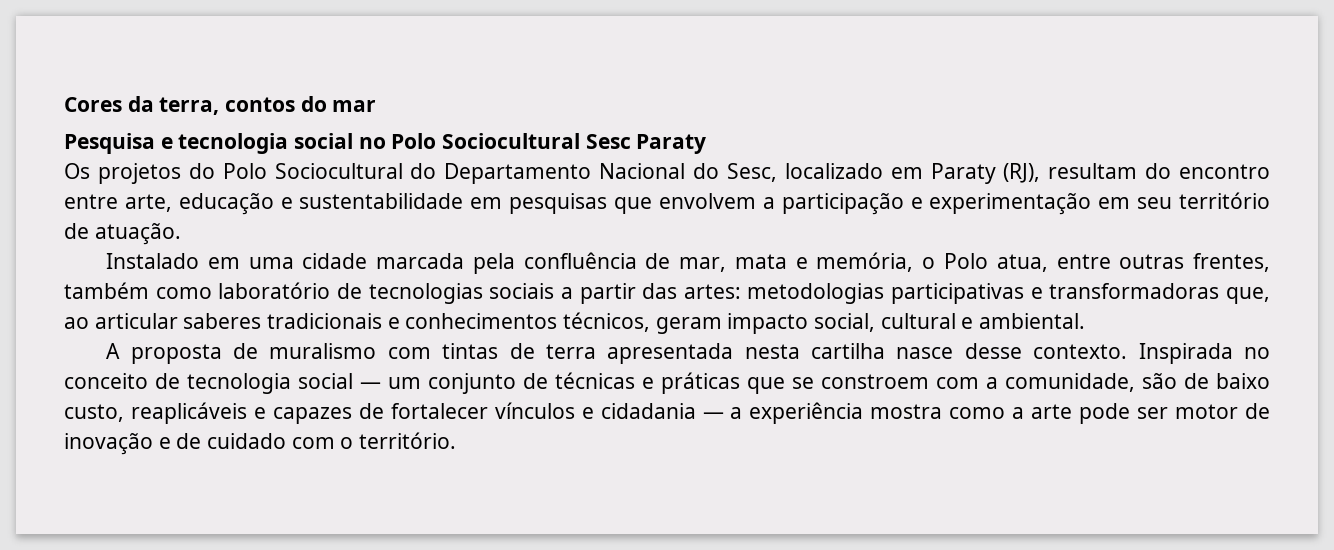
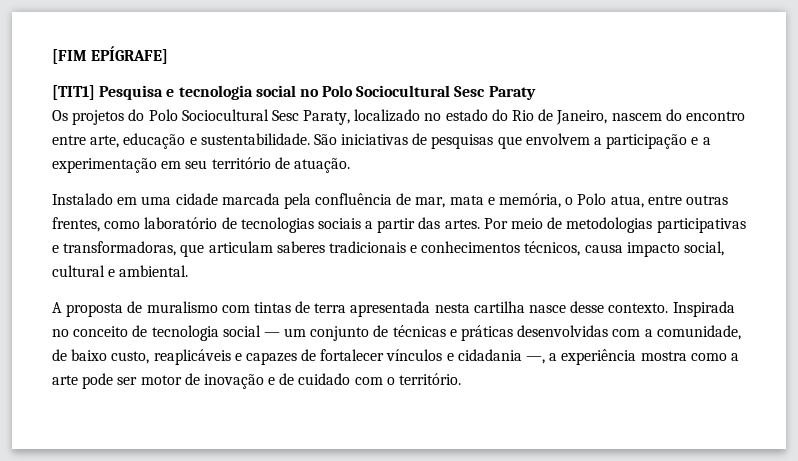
- Cores da terra, contos do mar
- Pesquisa e tecnologia social no Polo Sociocultural Sesc Paraty
+ [FIM EPÍGRAFE]
+ [TIT1] Pesquisa e tecnologia social no Polo Sociocultural Sesc Paraty
- Os projetos do Polo Sociocultural do Departamento Nacional do Sesc, localizado em Paraty (RJ), resultam do encontro entre arte, educação e sustentabilidade em pesquisas que envolvem a participação e experimentação em seu território de atuação.
+ Os projetos do Polo Sociocultural Sesc Paraty, localizado no estado do Rio de Janeiro, nascem do encontro entre arte, educação e sustentabilidade. São iniciativas de pesquisas que envolvem a participação e a experimentação em seu território de atuação.
- Instalado em uma cidade marcada pela confluência de mar, mata e memória, o Polo atua, entre outras frentes, também como laboratório de tecnologias sociais a partir das artes: metodologias participativas e transformadoras que, ao articular saberes tradicionais e conhecimentos técnicos, geram impacto social, cultural e ambiental.
+ Instalado em uma cidade marcada pela confluência de mar, mata e memória, o Polo atua, entre outras frentes, como laboratório de tecnologias sociais a partir das artes. Por meio de metodologias participativas e transformadoras, que articulam saberes tradicionais e conhecimentos técnicos, causa impacto social, cultural e ambiental.
- Inspirada no conceito de tecnologia social — um conjunto de técnicas e práticas que se constroem com a comunidade, são de baixo custo, reaplicáveis e capazes de fortalecer vínculos e cidadania — a experiência mostra como a arte pode ser motor de inovação e de cuidado com o território.
+ Inspirada no conceito de tecnologia social — um conjunto de técnicas e práticas desenvolvidas com a comunidade, de baixo custo, reaplicáveis e capazes de fortalecer vínculos e cidadania —, a experiência mostra como a arte pode ser motor de inovação e de cuidado com o território.

